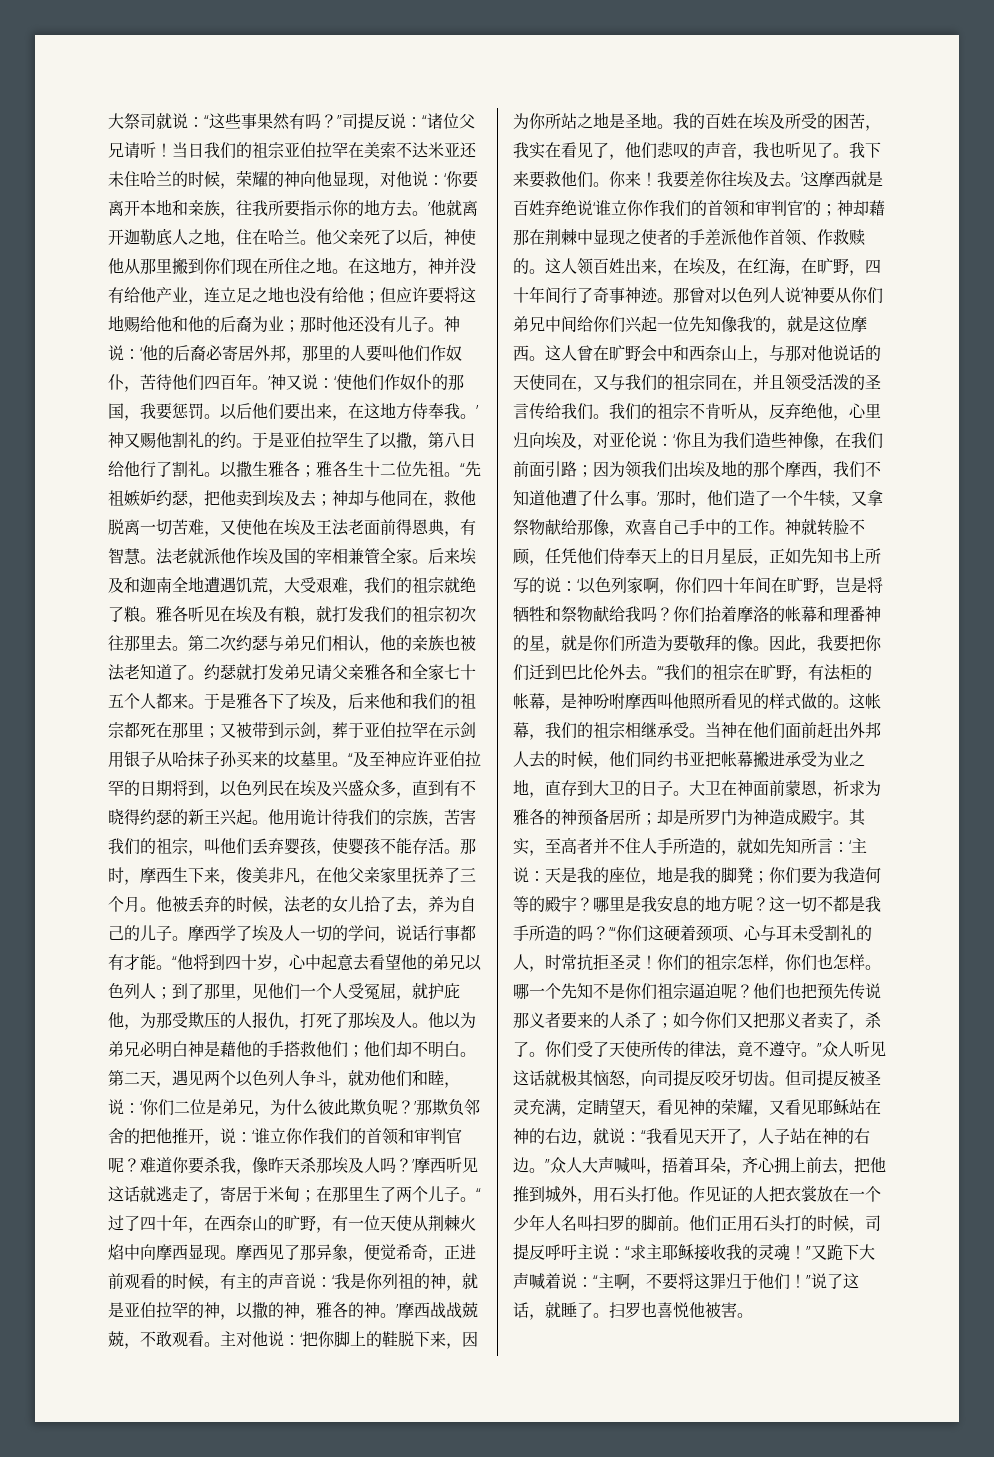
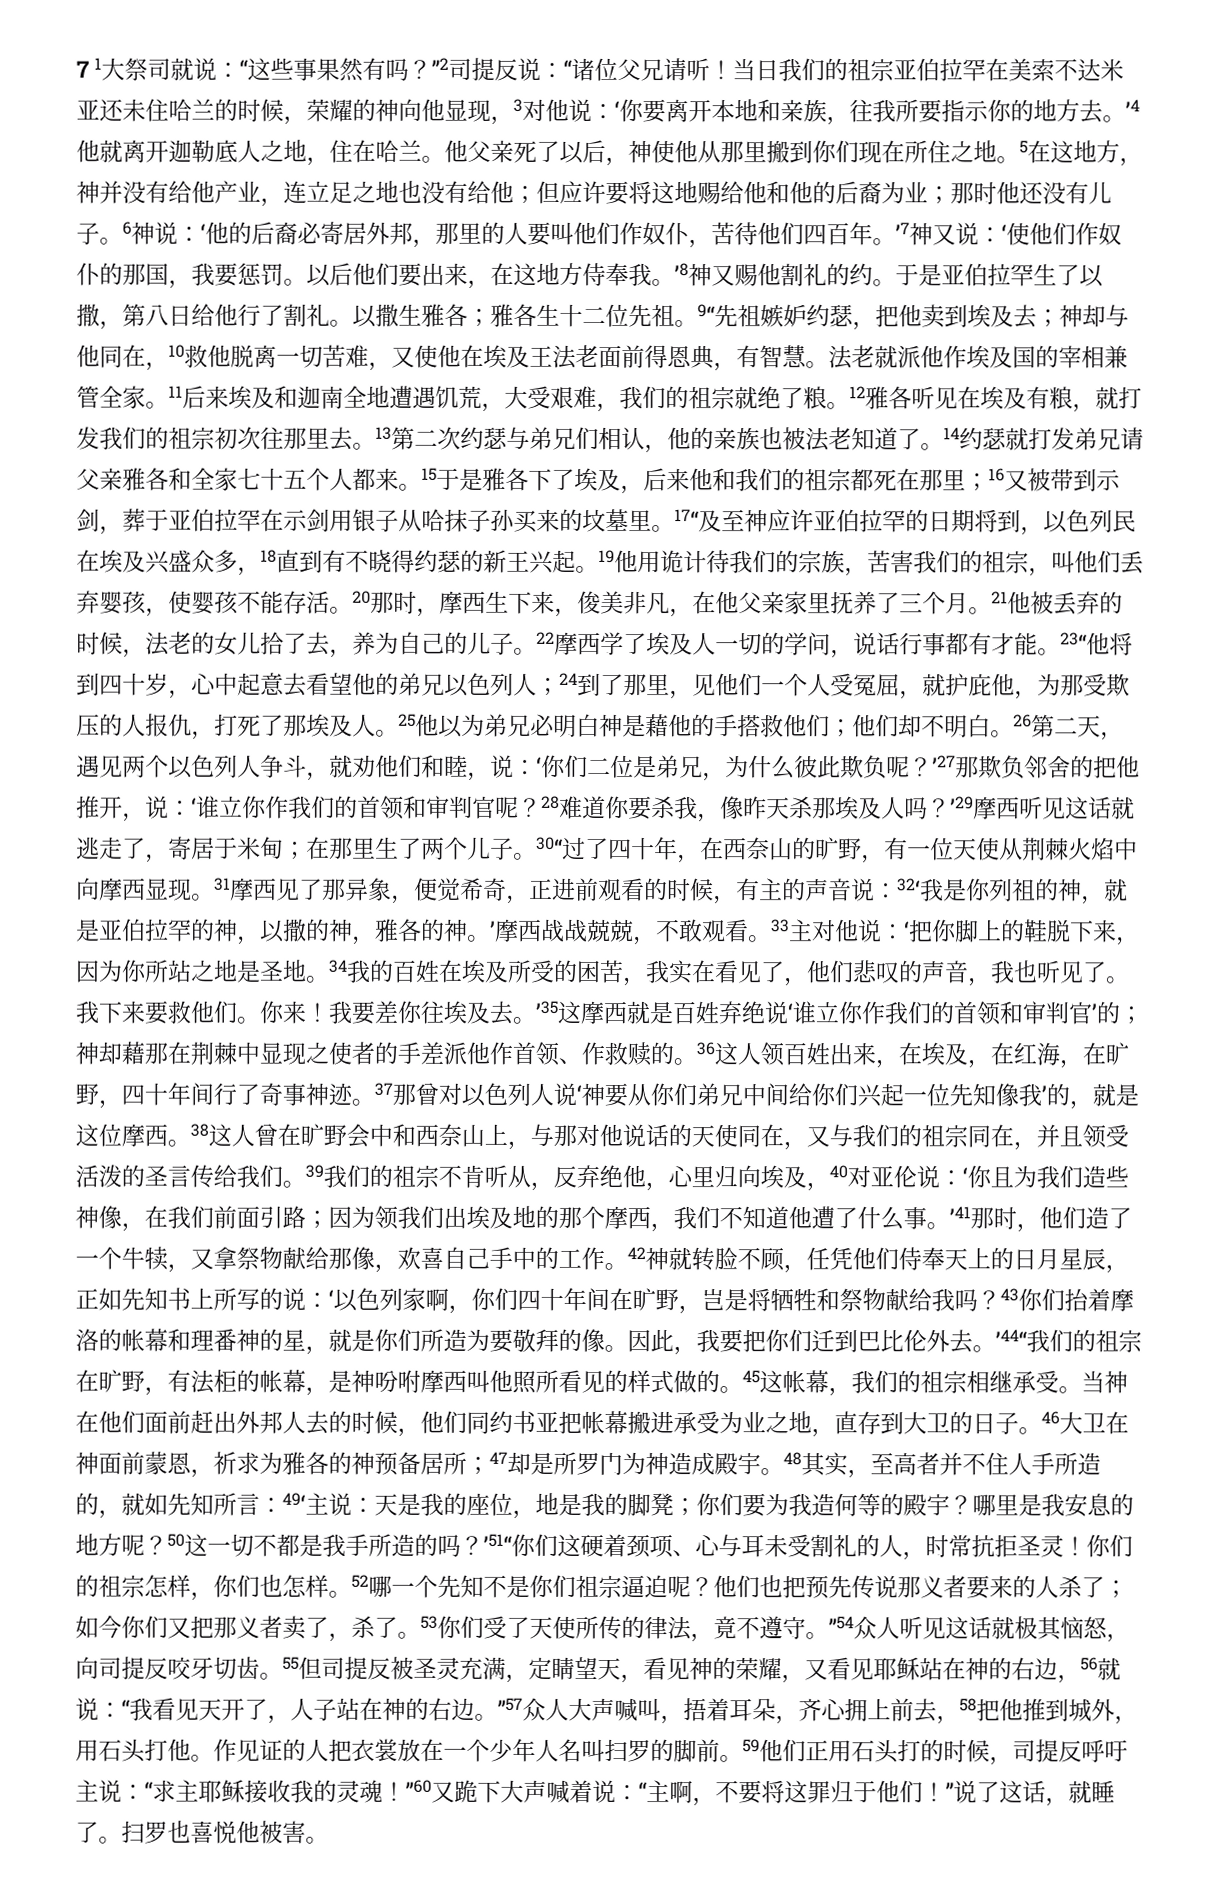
- 大祭司就说：“这些事果然有吗？”司提反说：“诸位父兄请听！
+ 7 1大祭司就说：“这些事果然有吗？”2司提反说：“诸位父兄请听！
- 当日我们的祖宗亚伯拉罕在美索不达米亚还未住哈兰的时候，荣耀的神向他显现，对他说：‘你要离开本地和亲族，往我所要指示你的地方去。’他就离开迦勒底人之地，住在哈兰。
+ 当日我们的祖宗亚伯拉罕在美索不达米亚还未住哈兰的时候，荣耀的神向他显现，3对他说：‘你要离开本地和亲族，往我所要指示你的地方去。’4他就离开迦勒底人之地，住在哈兰。
- 在这地方，神并没有给他产业，连立足之地也没有给他；但应许要将这地赐给他和他的后裔为业；那时他还没有儿子。
+ 5在这地方，神并没有给他产业，连立足之地也没有给他；但应许要将这地赐给他和他的后裔为业；那时他还没有儿子。
- 神说：‘他的后裔必寄居外邦，那里的人要叫他们作奴仆，苦待他们四百年。’神又说：‘使他们作奴仆的那国，我要惩罚。
+ 6神说：‘他的后裔必寄居外邦，那里的人要叫他们作奴仆，苦待他们四百年。’7神又说：‘使他们作奴仆的那国，我要惩罚。
- 以后他们要出来，在这地方侍奉我。’神又赐他割礼的约。
+ 以后他们要出来，在这地方侍奉我。’8神又赐他割礼的约。
- “先祖嫉妒约瑟，把他卖到埃及去；神却与他同在，救他脱离一切苦难，又使他在埃及王法老面前得恩典，有智慧。
+ 9“先祖嫉妒约瑟，把他卖到埃及去；神却与他同在，10救他脱离一切苦难，又使他在埃及王法老面前得恩典，有智慧。
- 后来埃及和迦南全地遭遇饥荒，大受艰难，我们的祖宗就绝了粮。
+ 11后来埃及和迦南全地遭遇饥荒，大受艰难，我们的祖宗就绝了粮。
- 雅各听见在埃及有粮，就打发我们的祖宗初次往那里去。
+ 12雅各听见在埃及有粮，就打发我们的祖宗初次往那里去。
- 第二次约瑟与弟兄们相认，他的亲族也被法老知道了。
+ 13第二次约瑟与弟兄们相认，他的亲族也被法老知道了。
- 约瑟就打发弟兄请父亲雅各和全家七十五个人都来。
+ 14约瑟就打发弟兄请父亲雅各和全家七十五个人都来。
- 于是雅各下了埃及，后来他和我们的祖宗都死在那里；又被带到示剑，葬于亚伯拉罕在示剑用银子从哈抹子孙买来的坟墓里。
+ 15于是雅各下了埃及，后来他和我们的祖宗都死在那里；16又被带到示剑，葬于亚伯拉罕在示剑用银子从哈抹子孙买来的坟墓里。
- “及至神应许亚伯拉罕的日期将到，以色列民在埃及兴盛众多，直到有不晓得约瑟的新王兴起。
+ 17“及至神应许亚伯拉罕的日期将到，以色列民在埃及兴盛众多，18直到有不晓得约瑟的新王兴起。
- 他用诡计待我们的宗族，苦害我们的祖宗，叫他们丢弃婴孩，使婴孩不能存活。
+ 19他用诡计待我们的宗族，苦害我们的祖宗，叫他们丢弃婴孩，使婴孩不能存活。
- 那时，摩西生下来，俊美非凡，在他父亲家里抚养了三个月。
+ 20那时，摩西生下来，俊美非凡，在他父亲家里抚养了三个月。
- 他被丢弃的时候，法老的女儿拾了去，养为自己的儿子。
+ 21他被丢弃的时候，法老的女儿拾了去，养为自己的儿子。
- 摩西学了埃及人一切的学问，说话行事都有才能。
+ 22摩西学了埃及人一切的学问，说话行事都有才能。
- “他将到四十岁，心中起意去看望他的弟兄以色列人；到了那里，见他们一个人受冤屈，就护庇他，为那受欺压的人报仇，打死了那埃及人。
+ 23“他将到四十岁，心中起意去看望他的弟兄以色列人；24到了那里，见他们一个人受冤屈，就护庇他，为那受欺压的人报仇，打死了那埃及人。
- 他以为弟兄必明白神是藉他的手搭救他们；他们却不明白。
+ 25他以为弟兄必明白神是藉他的手搭救他们；他们却不明白。
- 第二天，遇见两个以色列人争斗，就劝他们和睦，说：‘你们二位是弟兄，为什么彼此欺负呢？’那欺负邻舍的把他推开，说：‘谁立你作我们的首领和审判官呢？
+ 26第二天，遇见两个以色列人争斗，就劝他们和睦，说：‘你们二位是弟兄，为什么彼此欺负呢？’27那欺负邻舍的把他推开，说：‘谁立你作我们的首领和审判官呢？
- 难道你要杀我，像昨天杀那埃及人吗？’摩西听见这话就逃走了，寄居于米甸；在那里生了两个儿子。
+ 28难道你要杀我，像昨天杀那埃及人吗？’29摩西听见这话就逃走了，寄居于米甸；在那里生了两个儿子。
- “过了四十年，在西奈山的旷野，有一位天使从荆棘火焰中向摩西显现。
+ 30“过了四十年，在西奈山的旷野，有一位天使从荆棘火焰中向摩西显现。
- 摩西见了那异象，便觉希奇，正进前观看的时候，有主的声音说：‘我是你列祖的神，就是亚伯拉罕的神，以撒的神，雅各的神。’摩西战战兢兢，不敢观看。
+ 31摩西见了那异象，便觉希奇，正进前观看的时候，有主的声音说：32‘我是你列祖的神，就是亚伯拉罕的神，以撒的神，雅各的神。’摩西战战兢兢，不敢观看。
- 主对他说：‘把你脚上的鞋脱下来，因为你所站之地是圣地。
+ 33主对他说：‘把你脚上的鞋脱下来，因为你所站之地是圣地。
- 我的百姓在埃及所受的困苦，我实在看见了，他们悲叹的声音，我也听见了。
+ 34我的百姓在埃及所受的困苦，我实在看见了，他们悲叹的声音，我也听见了。
- 我要差你往埃及去。’这摩西就是百姓弃绝说‘谁立你作我们的首领和审判官’的；神却藉那在荆棘中显现之使者的手差派他作首领、作救赎的。
+ 我要差你往埃及去。’35这摩西就是百姓弃绝说‘谁立你作我们的首领和审判官’的；神却藉那在荆棘中显现之使者的手差派他作首领、作救赎的。
- 这人领百姓出来，在埃及，在红海，在旷野，四十年间行了奇事神迹。
+ 36这人领百姓出来，在埃及，在红海，在旷野，四十年间行了奇事神迹。
- 那曾对以色列人说‘神要从你们弟兄中间给你们兴起一位先知像我’的，就是这位摩西。
+ 37那曾对以色列人说‘神要从你们弟兄中间给你们兴起一位先知像我’的，就是这位摩西。
- 这人曾在旷野会中和西奈山上，与那对他说话的天使同在，又与我们的祖宗同在，并且领受活泼的圣言传给我们。
+ 38这人曾在旷野会中和西奈山上，与那对他说话的天使同在，又与我们的祖宗同在，并且领受活泼的圣言传给我们。
- 我们的祖宗不肯听从，反弃绝他，心里归向埃及，对亚伦说：‘你且为我们造些神像，在我们前面引路；因为领我们出埃及地的那个摩西，我们不知道他遭了什么事。’那时，他们造了一个牛犊，又拿祭物献给那像，欢喜自己手中的工作。
+ 39我们的祖宗不肯听从，反弃绝他，心里归向埃及，40对亚伦说：‘你且为我们造些神像，在我们前面引路；因为领我们出埃及地的那个摩西，我们不知道他遭了什么事。’41那时，他们造了一个牛犊，又拿祭物献给那像，欢喜自己手中的工作。
- 神就转脸不顾，任凭他们侍奉天上的日月星辰，正如先知书上所写的说：‘以色列家啊，你们四十年间在旷野，岂是将牺牲和祭物献给我吗？
+ 42神就转脸不顾，任凭他们侍奉天上的日月星辰，正如先知书上所写的说：‘以色列家啊，你们四十年间在旷野，岂是将牺牲和祭物献给我吗？
- 你们抬着摩洛的帐幕和理番神的星，就是你们所造为要敬拜的像。
+ 43你们抬着摩洛的帐幕和理番神的星，就是你们所造为要敬拜的像。
- 因此，我要把你们迁到巴比伦外去。’“我们的祖宗在旷野，有法柜的帐幕，是神吩咐摩西叫他照所看见的样式做的。
+ 因此，我要把你们迁到巴比伦外去。’44“我们的祖宗在旷野，有法柜的帐幕，是神吩咐摩西叫他照所看见的样式做的。
- 这帐幕，我们的祖宗相继承受。
+ 45这帐幕，我们的祖宗相继承受。
- 大卫在神面前蒙恩，祈求为雅各的神预备居所；却是所罗门为神造成殿宇。
+ 46大卫在神面前蒙恩，祈求为雅各的神预备居所；47却是所罗门为神造成殿宇。
- 其实，至高者并不住人手所造的，就如先知所言：‘主说：天是我的座位，地是我的脚凳；你们要为我造何等的殿宇？
+ 48其实，至高者并不住人手所造的，就如先知所言：49‘主说：天是我的座位，地是我的脚凳；你们要为我造何等的殿宇？
- 这一切不都是我手所造的吗？’“你们这硬着颈项、心与耳未受割礼的人，时常抗拒圣灵！
+ 50这一切不都是我手所造的吗？’51“你们这硬着颈项、心与耳未受割礼的人，时常抗拒圣灵！
- 哪一个先知不是你们祖宗逼迫呢？
+ 52哪一个先知不是你们祖宗逼迫呢？
- 你们受了天使所传的律法，竟不遵守。”众人听见这话就极其恼怒，向司提反咬牙切齿。
+ 53你们受了天使所传的律法，竟不遵守。”54众人听见这话就极其恼怒，向司提反咬牙切齿。
- 但司提反被圣灵充满，定睛望天，看见神的荣耀，又看见耶稣站在神的右边，就说：“我看见天开了，人子站在神的右边。”众人大声喊叫，捂着耳朵，齐心拥上前去，把他推到城外，用石头打他。
+ 55但司提反被圣灵充满，定睛望天，看见神的荣耀，又看见耶稣站在神的右边，56就说：“我看见天开了，人子站在神的右边。”57众人大声喊叫，捂着耳朵，齐心拥上前去，58把他推到城外，用石头打他。
- 他们正用石头打的时候，司提反呼吁主说：“求主耶稣接收我的灵魂！”又跪下大声喊着说：“主啊，不要将这罪归于他们！”说了这话，就睡了。
+ 59他们正用石头打的时候，司提反呼吁主说：“求主耶稣接收我的灵魂！”60又跪下大声喊着说：“主啊，不要将这罪归于他们！”说了这话，就睡了。

